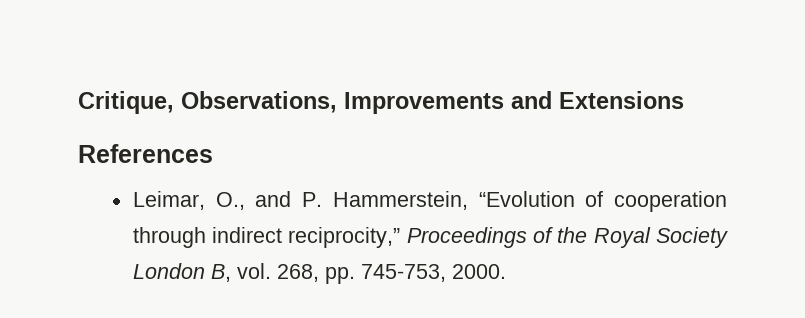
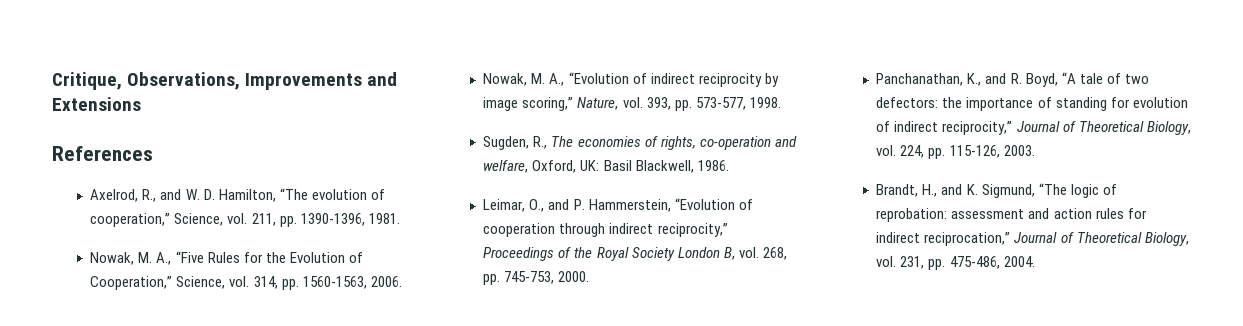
+ Axelrod, R., and W. D. Hamilton, “The evolution of cooperation,” Science, vol. 211, pp. 1390-1396, 1981.
+ Nowak, M. A., “Five Rules for the Evolution of Cooperation,” Science, vol. 314, pp. 1560-1563, 2006.
+ Nowak, M. A., “Evolution of indirect reciprocity by image scoring,” Nature, vol. 393, pp. 573-577, 1998.
+ Sugden, R., The economies of rights, co-operation and welfare, Oxford, UK: Basil Blackwell, 1986.
+ Panchanathan, K., and R. Boyd, “A tale of two defectors: the importance of standing for evolution of indirect reciprocity,” Journal of Theoretical Biology, vol. 224, pp. 115-126, 2003.
+ Brandt, H., and K. Sigmund, “The logic of reprobation: assessment and action rules for indirect reciprocation,” Journal of Theoretical Biology, vol. 231, pp. 475-486, 2004.

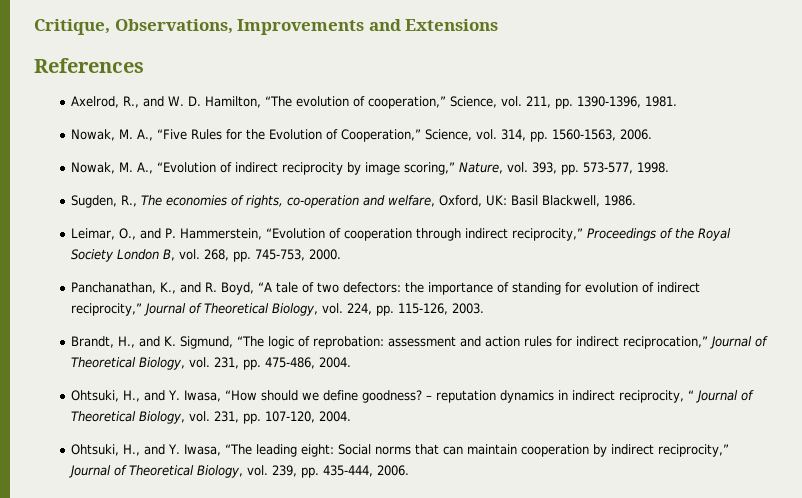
+ Ohtsuki, H., and Y. Iwasa, “How should we define goodness? – reputation dynamics in indirect reciprocity, “ Journal of Theoretical Biology, vol. 231, pp. 107-120, 2004.
+ Ohtsuki, H., and Y. Iwasa, “The leading eight: Social norms that can maintain cooperation by indirect reciprocity,” Journal of Theoretical Biology, vol. 239, pp. 435-444, 2006.

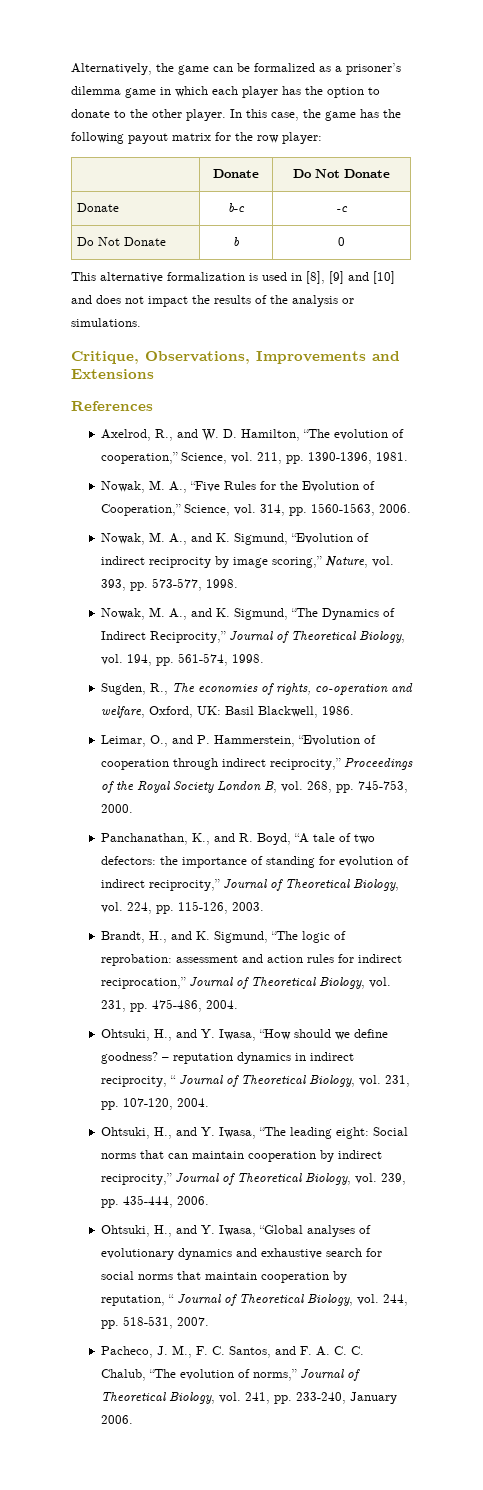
+ Alternatively, the game can be formalized as a prisoner’s dilemma game in which each player has the option to donate to the other player. In this case, the game has the following payout matrix for the row player:
+ | Donate | Do Not Donate
+ Donate | b-c | -c
+ Do Not Donate | b | 0
+ This alternative formalization is used in [8], [9] and [10] and does not impact the results of the analysis or simulations.
- Nowak, M. A., “Evolution of indirect reciprocity by image scoring,” Nature, vol. 393, pp. 573-577, 1998.
+ Nowak, M. A., and K. Sigmund, “Evolution of indirect reciprocity by image scoring,” Nature, vol. 393, pp. 573-577, 1998.
+ Nowak, M. A., and K. Sigmund, “The Dynamics of Indirect Reciprocity,” Journal of Theoretical Biology, vol. 194, pp. 561-574, 1998.
+ Ohtsuki, H., and Y. Iwasa, “Global analyses of evolutionary dynamics and exhaustive search for social norms that maintain cooperation by reputation, “ Journal of Theoretical Biology, vol. 244, pp. 518-531, 2007.
+ Pacheco, J. M., F. C. Santos, and F. A. C. C. Chalub, “The evolution of norms,” Journal of Theoretical Biology, vol. 241, pp. 233-240, January 2006.

